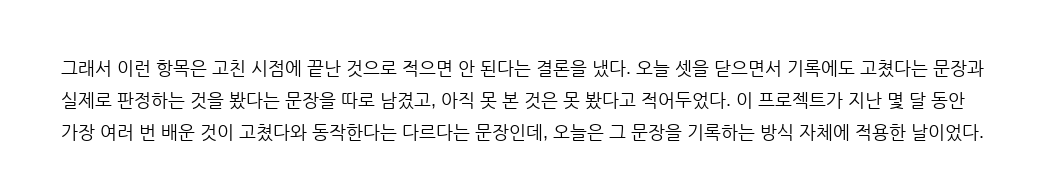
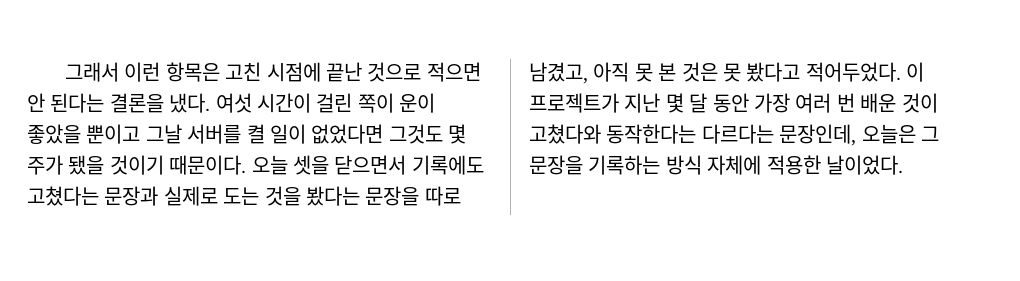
+ 여섯 시간이 걸린 쪽이 운이 좋았을 뿐이고 그날 서버를 켤 일이 없었다면 그것도 몇 주가 됐을 것이기 때문이다.
- 오늘 셋을 닫으면서 기록에도 고쳤다는 문장과 실제로 판정하는 것을 봤다는 문장을 따로 남겼고, 아직 못 본 것은 못 봤다고 적어두었다.
+ 오늘 셋을 닫으면서 기록에도 고쳤다는 문장과 실제로 도는 것을 봤다는 문장을 따로 남겼고, 아직 못 본 것은 못 봤다고 적어두었다.

